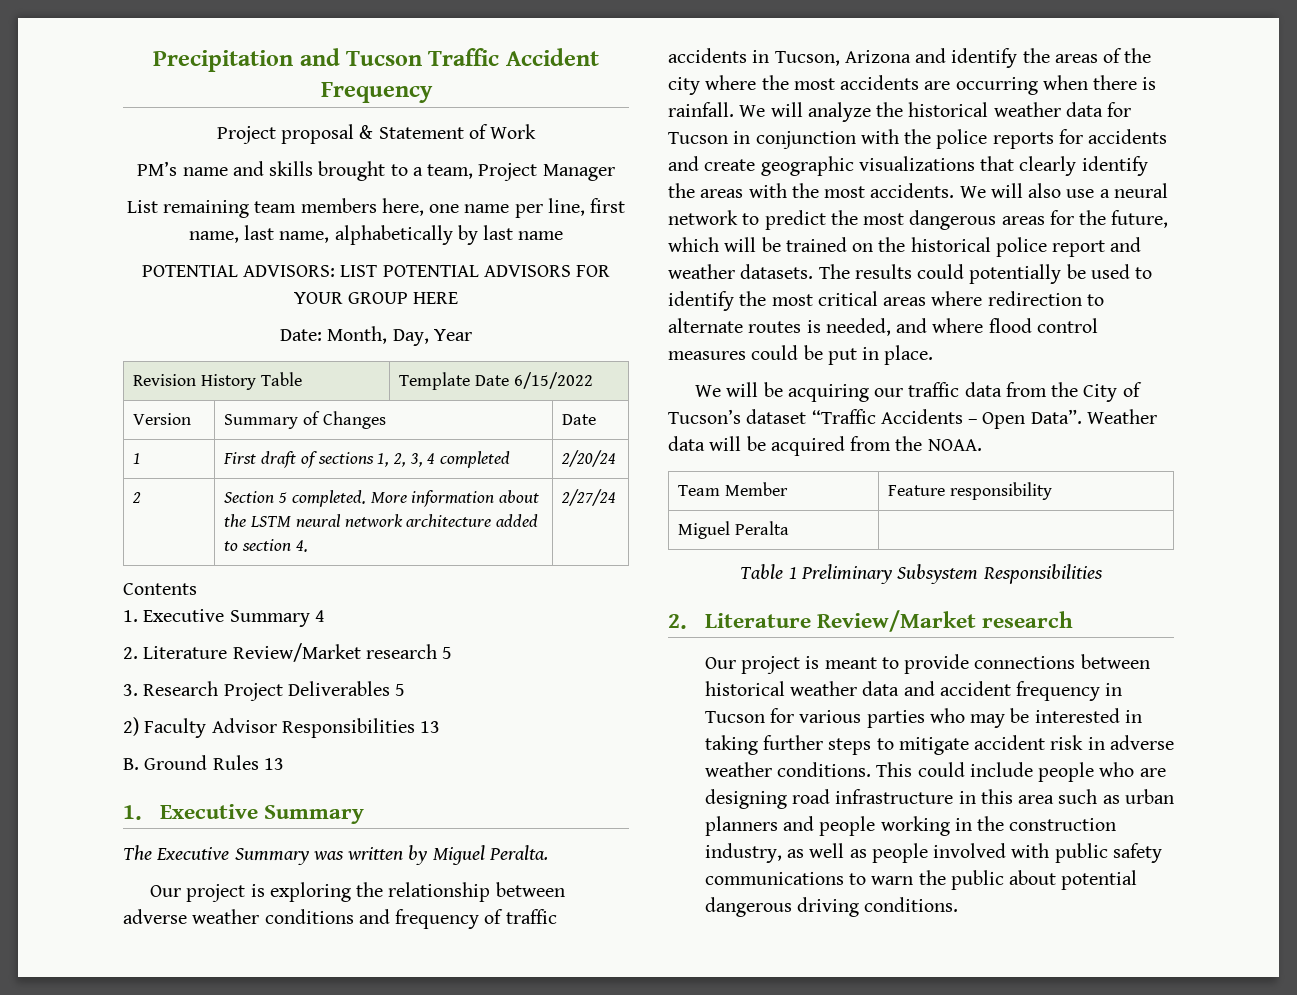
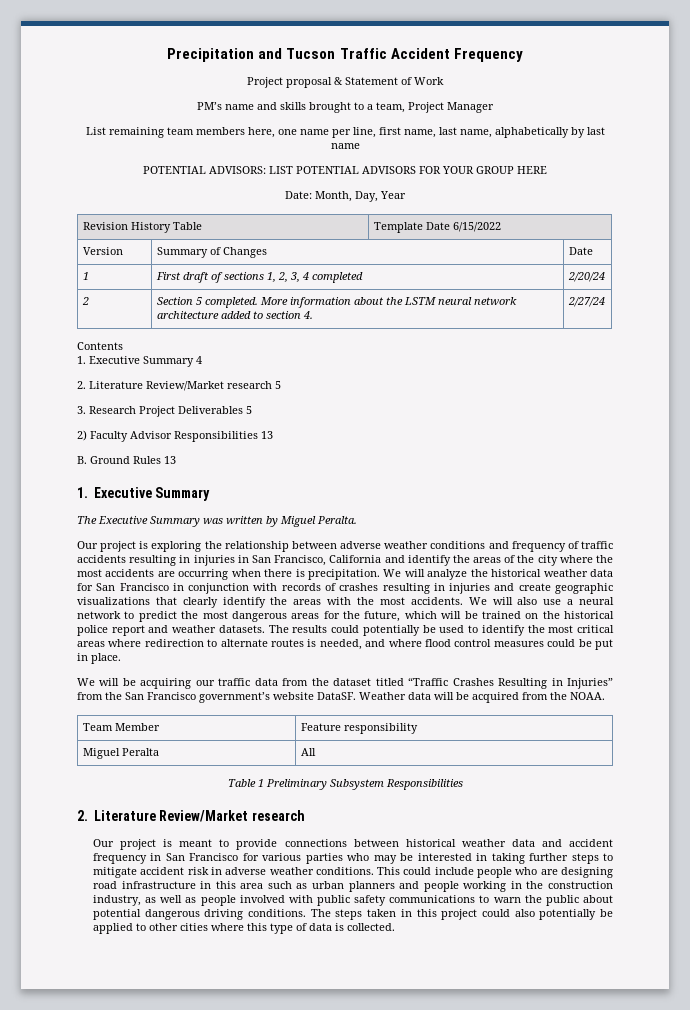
- Our project is exploring the relationship between adverse weather conditions and frequency of traffic accidents in Tucson, Arizona and identify the areas of the city where the most accidents are occurring when there is rainfall.
+ Our project is exploring the relationship between adverse weather conditions and frequency of traffic accidents resulting in injuries in San Francisco, California and identify the areas of the city where the most accidents are occurring when there is precipitation.
- We will analyze the historical weather data for Tucson in conjunction with the police reports for accidents and create geographic visualizations that clearly identify the areas with the most accidents.
+ We will analyze the historical weather data for San Francisco in conjunction with records of crashes resulting in injuries and create geographic visualizations that clearly identify the areas with the most accidents.
- We will be acquiring our traffic data from the City of Tucson’s dataset “Traffic Accidents – Open Data”.
+ We will be acquiring our traffic data from the dataset titled “Traffic Crashes Resulting in Injuries” from the San Francisco government’s website DataSF.
- Miguel Peralta |
+ Miguel Peralta | All
- Our project is meant to provide connections between historical weather data and accident frequency in Tucson for various parties who may be interested in taking further steps to mitigate accident risk in adverse weather conditions.
+ Our project is meant to provide connections between historical weather data and accident frequency in San Francisco for various parties who may be interested in taking further steps to mitigate accident risk in adverse weather conditions.
+ The steps taken in this project could also potentially be applied to other cities where this type of data is collected.

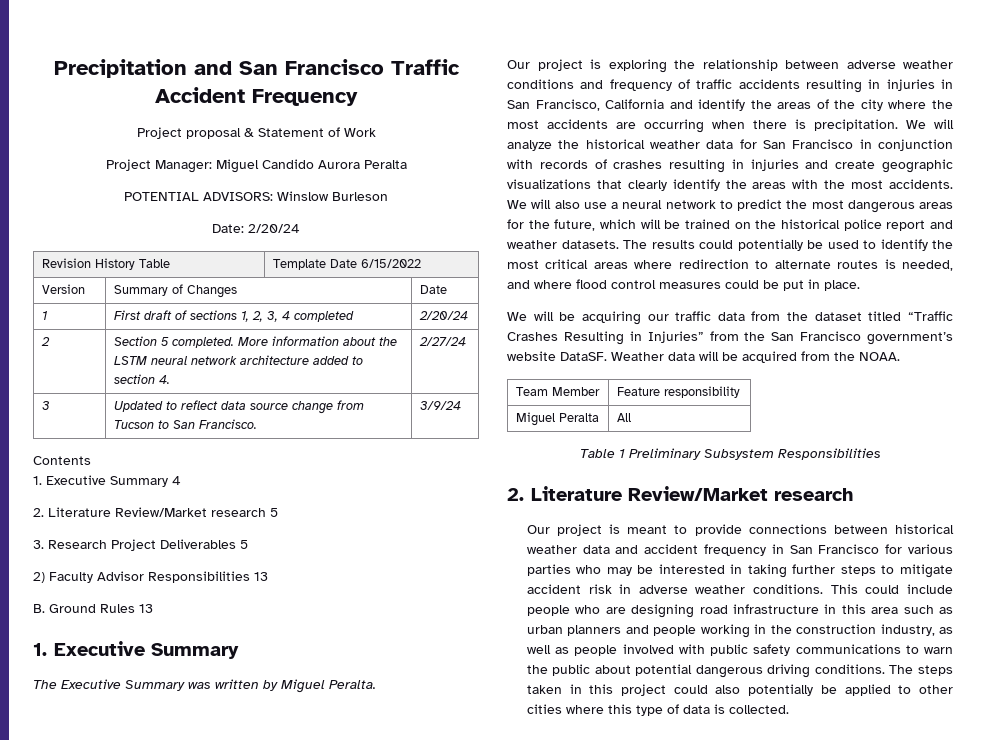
- Precipitation and Tucson Traffic Accident Frequency
+ Precipitation and San Francisco Traffic Accident Frequency
- PM’s name and skills brought to a team, Project Manager
- List remaining team members here, one name per line, first name, last name, alphabetically by last name
- POTENTIAL ADVISORS: LIST POTENTIAL ADVISORS FOR YOUR GROUP HERE
- Date: Month, Day, Year
+ Project Manager: Miguel Candido Aurora Peralta
+ POTENTIAL ADVISORS: Winslow Burleson
+ Date: 2/20/24
+ 3 | Updated to reflect data source change from Tucson to San Francisco. | 3/9/24

